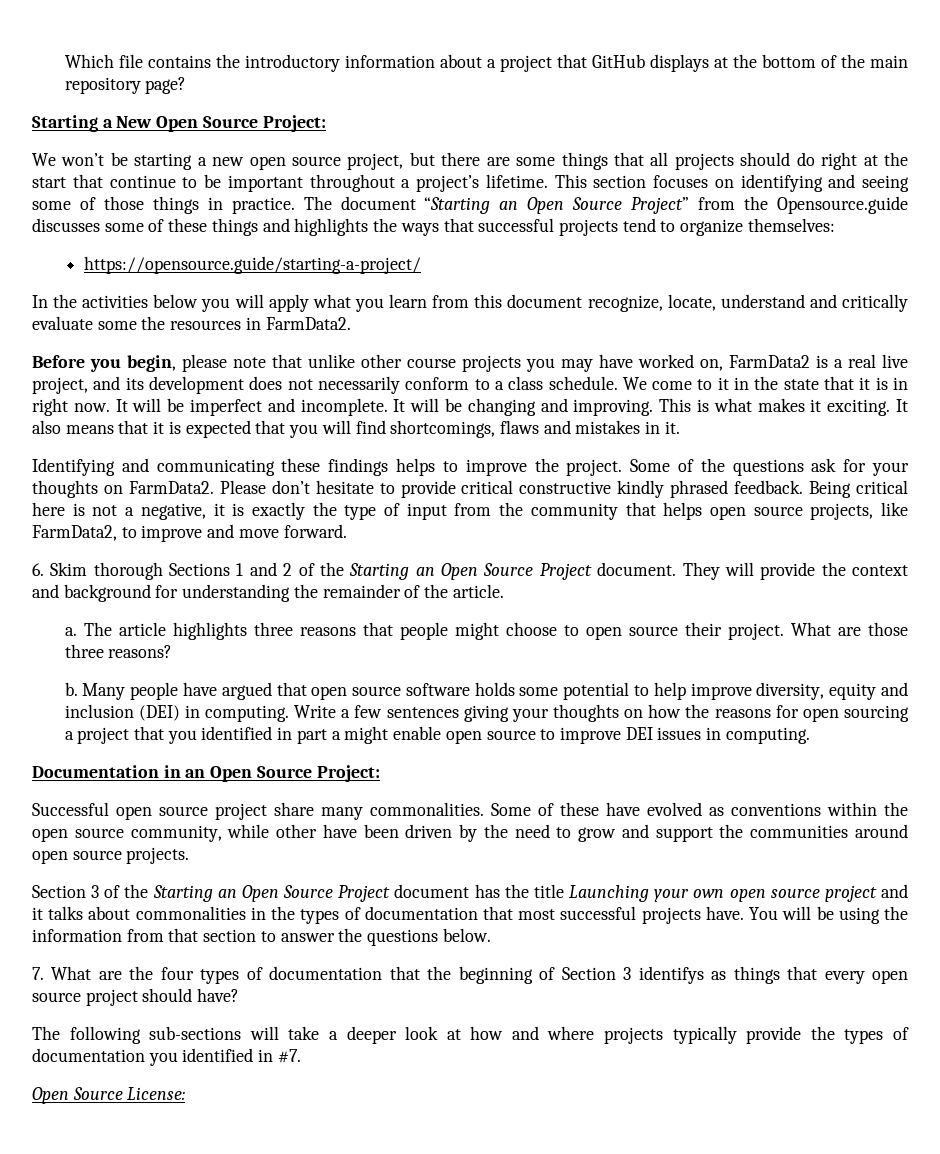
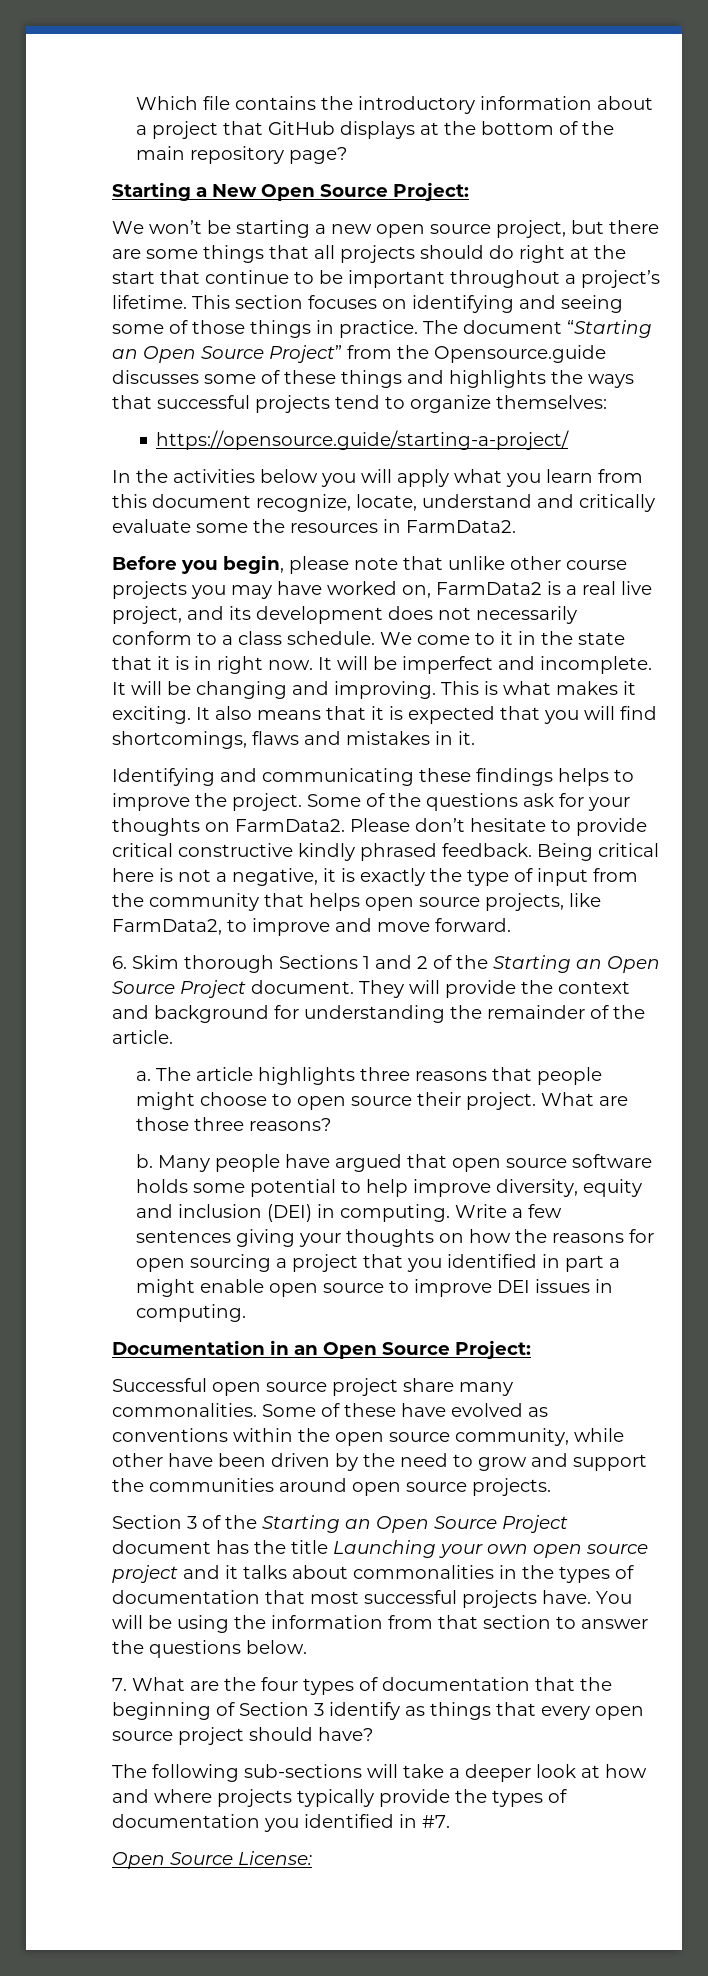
- 7. What are the four types of documentation that the beginning of Section 3 identifys as things that every open source project should have?
+ 7. What are the four types of documentation that the beginning of Section 3 identify as things that every open source project should have?

